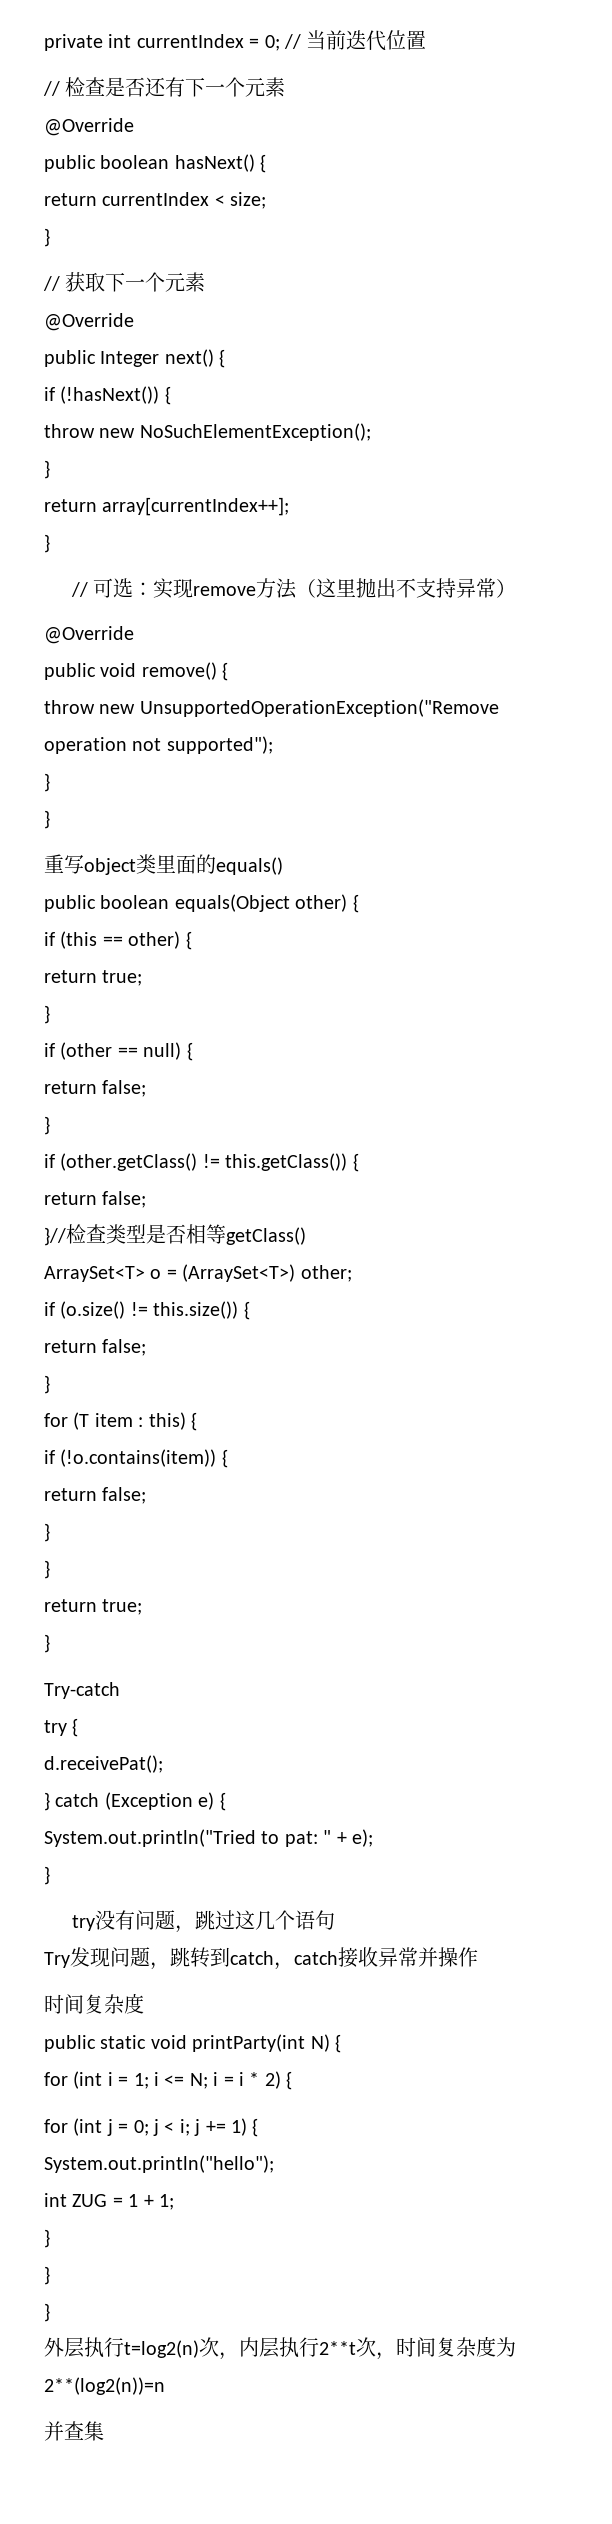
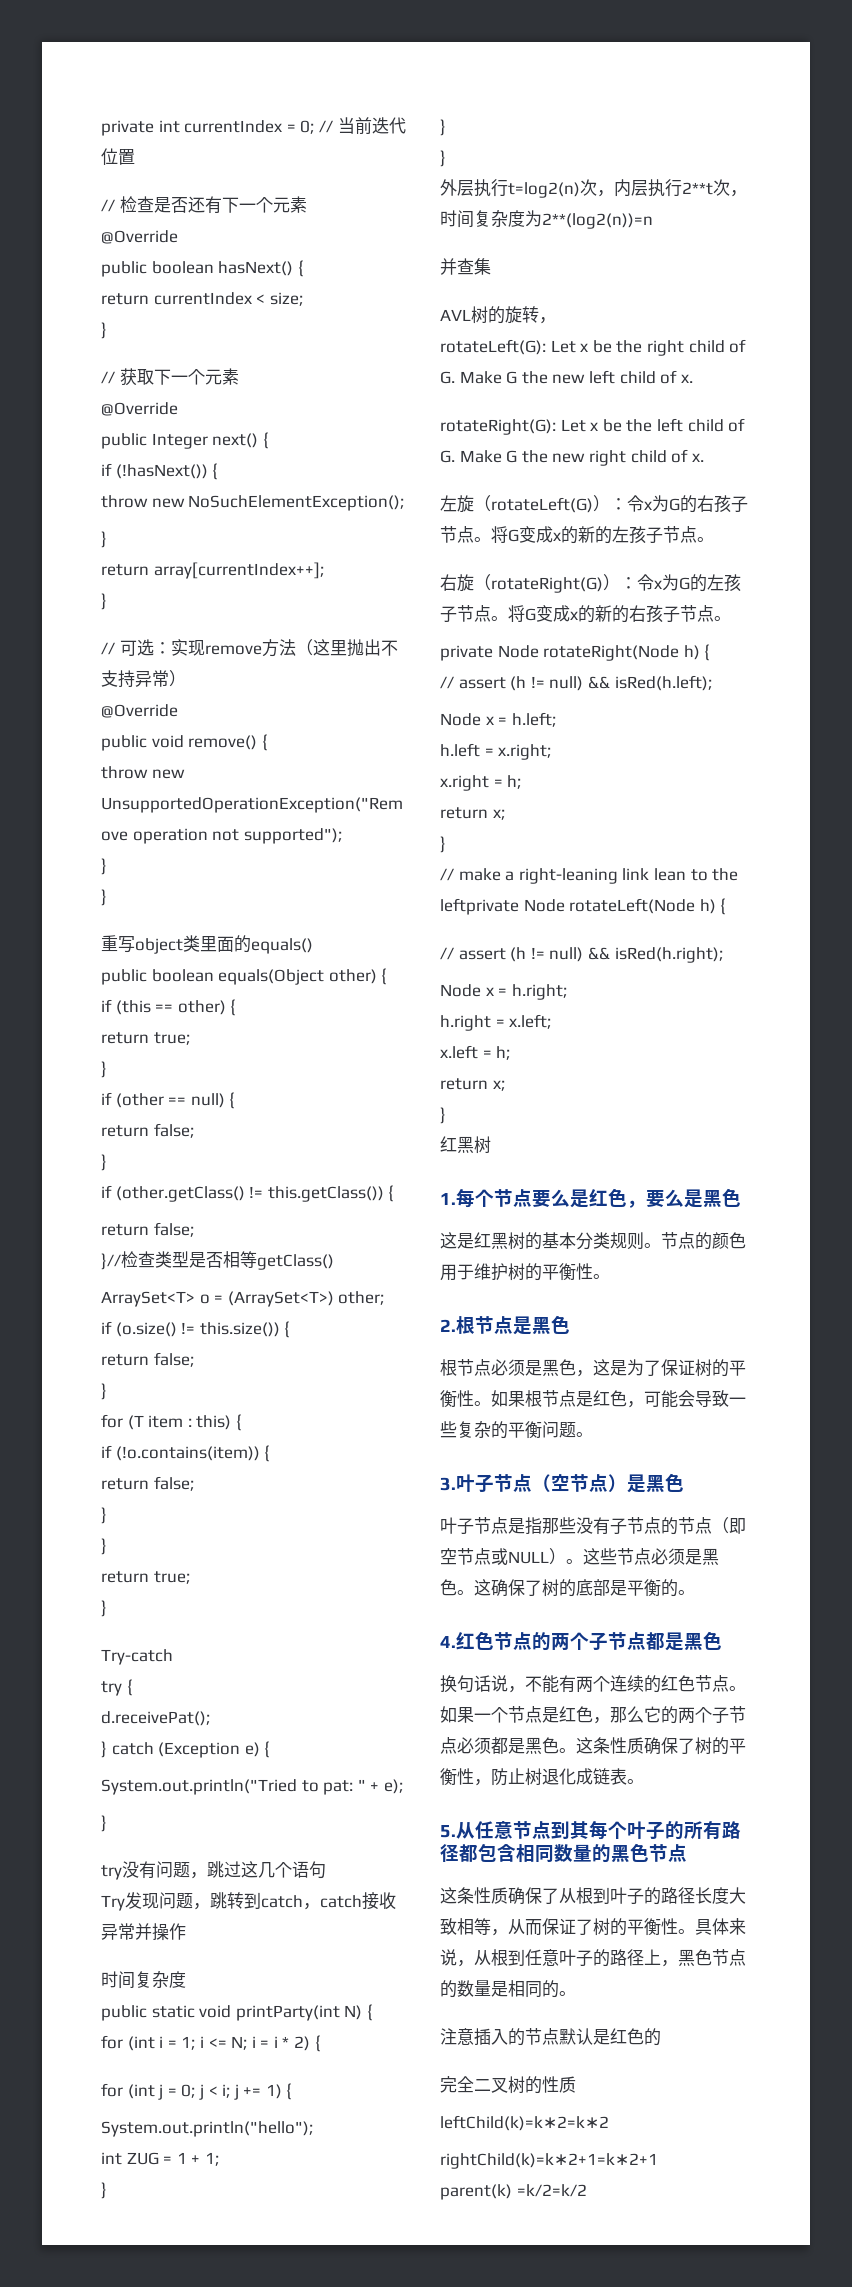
+ AVL树的旋转，
+ rotateLeft(G): Let x be the right child of G. Make G the new left child of x.
+ rotateRight(G): Let x be the left child of G. Make G the new right child of x.
+ 左旋（rotateLeft(G)）：令x为G的右孩子节点。将G变成x的新的左孩子节点。
+ 右旋（rotateRight(G)）：令x为G的左孩子节点。将G变成x的新的右孩子节点。
+ private Node rotateRight(Node h) {
+ // assert (h != null) && isRed(h.left);
+ Node x = h.left;
+ h.left = x.right;
+ x.right = h;
+ return x;
+ }
+ // make a right-leaning link lean to the leftprivate Node rotateLeft(Node h) {
+ // assert (h != null) && isRed(h.right);
+ Node x = h.right;
+ h.right = x.left;
+ x.left = h;
+ return x;
+ }
+ 红黑树
+ 1.每个节点要么是红色，要么是黑色
+ 这是红黑树的基本分类规则。节点的颜色用于维护树的平衡性。
+ 2.根节点是黑色
+ 根节点必须是黑色，这是为了保证树的平衡性。如果根节点是红色，可能会导致一些复杂的平衡问题。
+ 3.叶子节点（空节点）是黑色
+ 叶子节点是指那些没有子节点的节点（即空节点或NULL）。这些节点必须是黑色。这确保了树的底部是平衡的。
+ 4.红色节点的两个子节点都是黑色
+ 换句话说，不能有两个连续的红色节点。如果一个节点是红色，那么它的两个子节点必须都是黑色。这条性质确保了树的平衡性，防止树退化成链表。
+ 5.从任意节点到其每个叶子的所有路径都包含相同数量的黑色节点
+ 这条性质确保了从根到叶子的路径长度大致相等，从而保证了树的平衡性。具体来说，从根到任意叶子的路径上，黑色节点的数量是相同的。
+ 注意插入的节点默认是红色的
+ 完全二叉树的性质
+ leftChild(k)=k∗2=k∗2
+ rightChild(k)=k∗2+1=k∗2+1
+ parent(k) =k/2=k/2

